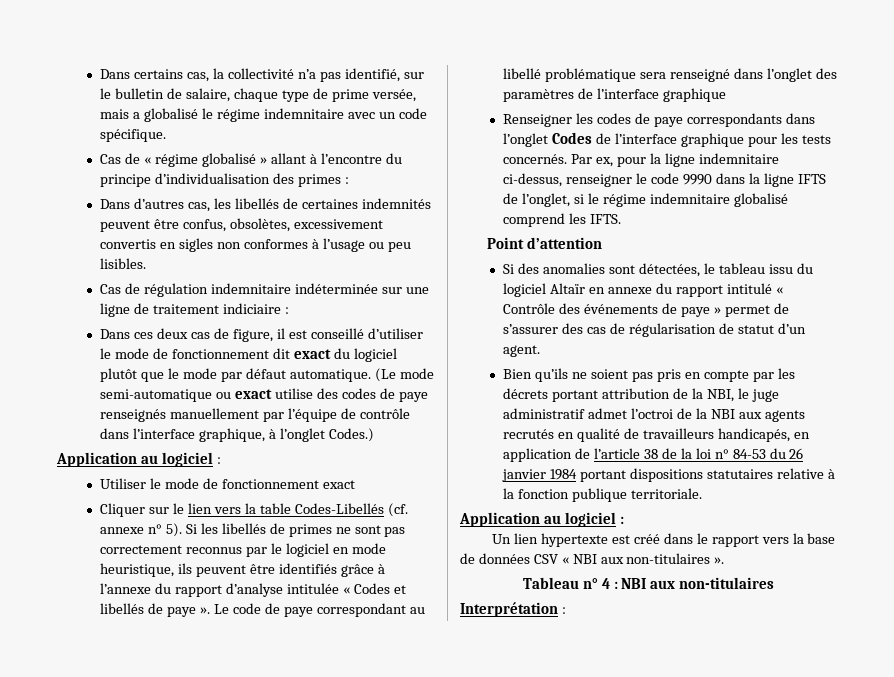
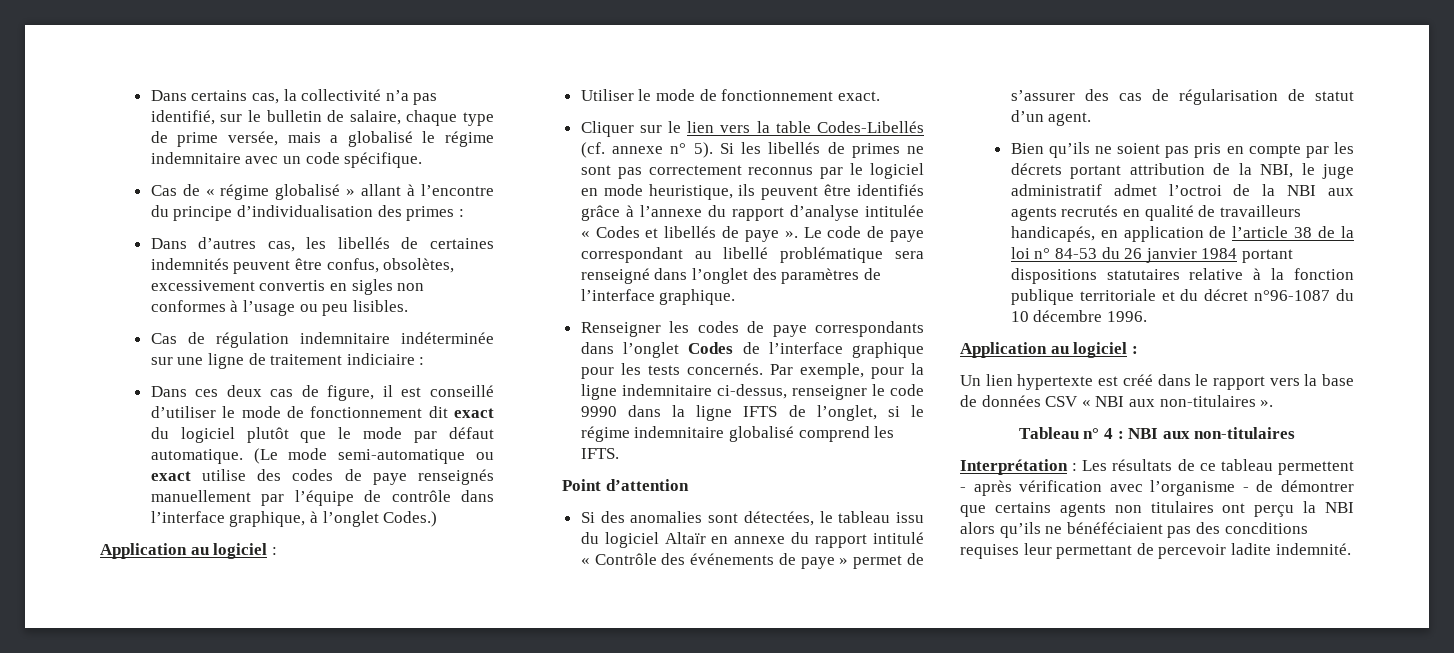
- Utiliser le mode de fonctionnement exact
+ Utiliser le mode de fonctionnement exact.
- Le code de paye correspondant au libellé problématique sera renseigné dans l’onglet des paramètres de l’interface graphique
+ Le code de paye correspondant au libellé problématique sera renseigné dans l’onglet des paramètres de l’interface graphique.
- Par ex, pour la ligne indemnitaire ci-dessus, renseigner le code 9990 dans la ligne IFTS de l’onglet, si le régime indemnitaire globalisé comprend les IFTS.
+ Par exemple, pour la ligne indemnitaire ci-dessus, renseigner le code 9990 dans la ligne IFTS de l’onglet, si le régime indemnitaire globalisé comprend les IFTS.
- Bien qu’ils ne soient pas pris en compte par les décrets portant attribution de la NBI, le juge administratif admet l’octroi de la NBI aux agents recrutés en qualité de travailleurs handicapés, en application de l’article 38 de la loi n° 84-53 du 26 janvier 1984 portant dispositions statutaires relative à la fonction publique territoriale.
+ Bien qu’ils ne soient pas pris en compte par les décrets portant attribution de la NBI, le juge administratif admet l’octroi de la NBI aux agents recrutés en qualité de travailleurs handicapés, en application de l’article 38 de la loi n° 84-53 du 26 janvier 1984 portant dispositions statutaires relative à la fonction publique territoriale et du décret n°96-1087 du 10 décembre 1996.
- Interprétation :
+ Interprétation : Les résultats de ce tableau permettent - après vérification avec l’organisme - de démontrer que certains agents non titulaires ont perçu la NBI alors qu’ils ne bénéféciaient pas des concditions requises leur permettant de percevoir ladite indemnité.

